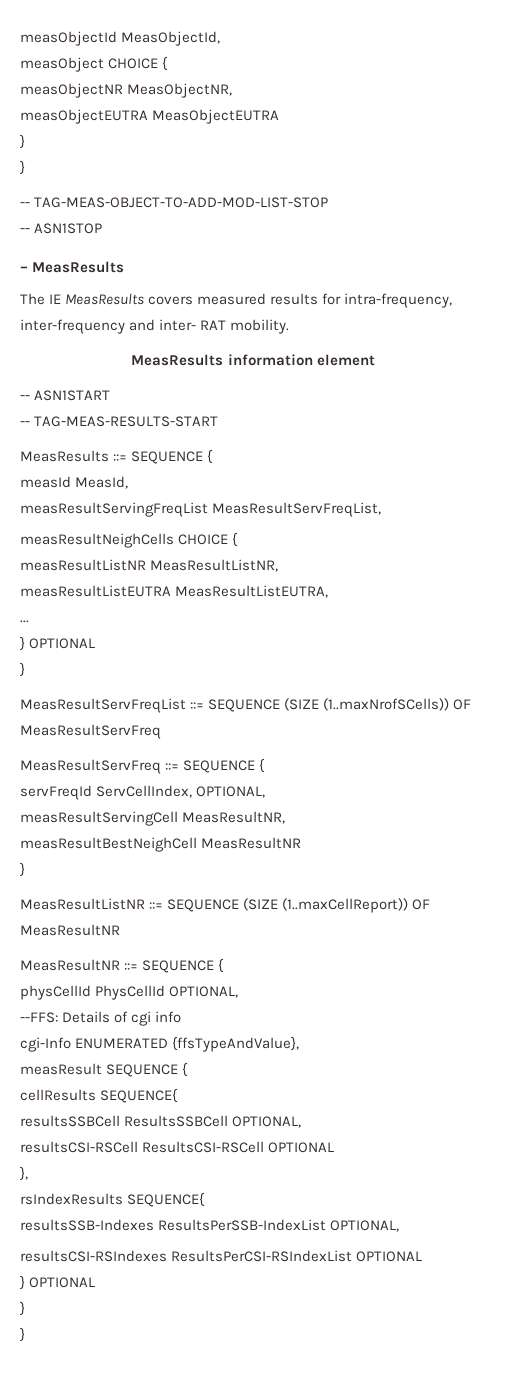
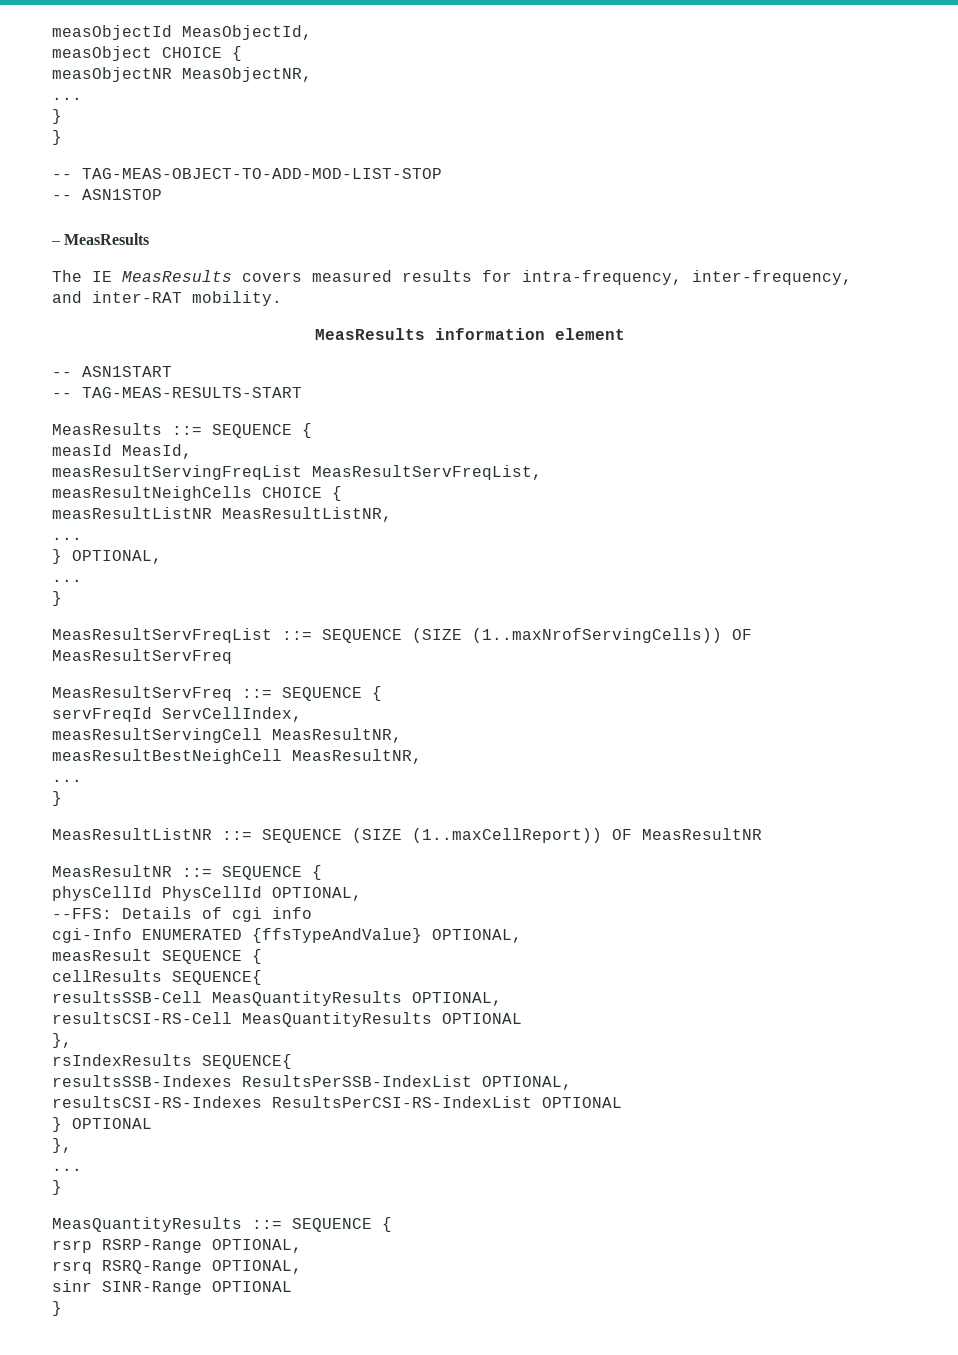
  measObjectNR MeasObjectNR,
- measObjectEUTRA MeasObjectEUTRA
+ ...
- The IE MeasResults covers measured results for intra-frequency, inter-frequency and inter- RAT mobility.
+ The IE MeasResults covers measured results for intra-frequency, inter-frequency, and inter-RAT mobility.
  measResultListNR MeasResultListNR,
- measResultListEUTRA MeasResultListEUTRA,
  ...
- } OPTIONAL
+ } OPTIONAL,
+ ...
- MeasResultServFreqList ::= SEQUENCE (SIZE (1..maxNrofSCells)) OF MeasResultServFreq
+ MeasResultServFreqList ::= SEQUENCE (SIZE (1..maxNrofServingCells)) OF MeasResultServFreq
- servFreqId ServCellIndex, OPTIONAL,
+ servFreqId ServCellIndex,
- measResultBestNeighCell MeasResultNR
+ measResultBestNeighCell MeasResultNR,
+ ...
- cgi-Info ENUMERATED {ffsTypeAndValue},
+ cgi-Info ENUMERATED {ffsTypeAndValue} OPTIONAL,
- resultsSSBCell ResultsSSBCell OPTIONAL,
- resultsCSI-RSCell ResultsCSI-RSCell OPTIONAL
+ resultsSSB-Cell MeasQuantityResults OPTIONAL,
+ resultsCSI-RS-Cell MeasQuantityResults OPTIONAL
- resultsCSI-RSIndexes ResultsPerCSI-RSIndexList OPTIONAL
+ resultsCSI-RS-Indexes ResultsPerCSI-RS-IndexList OPTIONAL
  } OPTIONAL
+ },
+ ...
  }
+ MeasQuantityResults ::= SEQUENCE {
+ rsrp RSRP-Range OPTIONAL,
+ rsrq RSRQ-Range OPTIONAL,
+ sinr SINR-Range OPTIONAL

